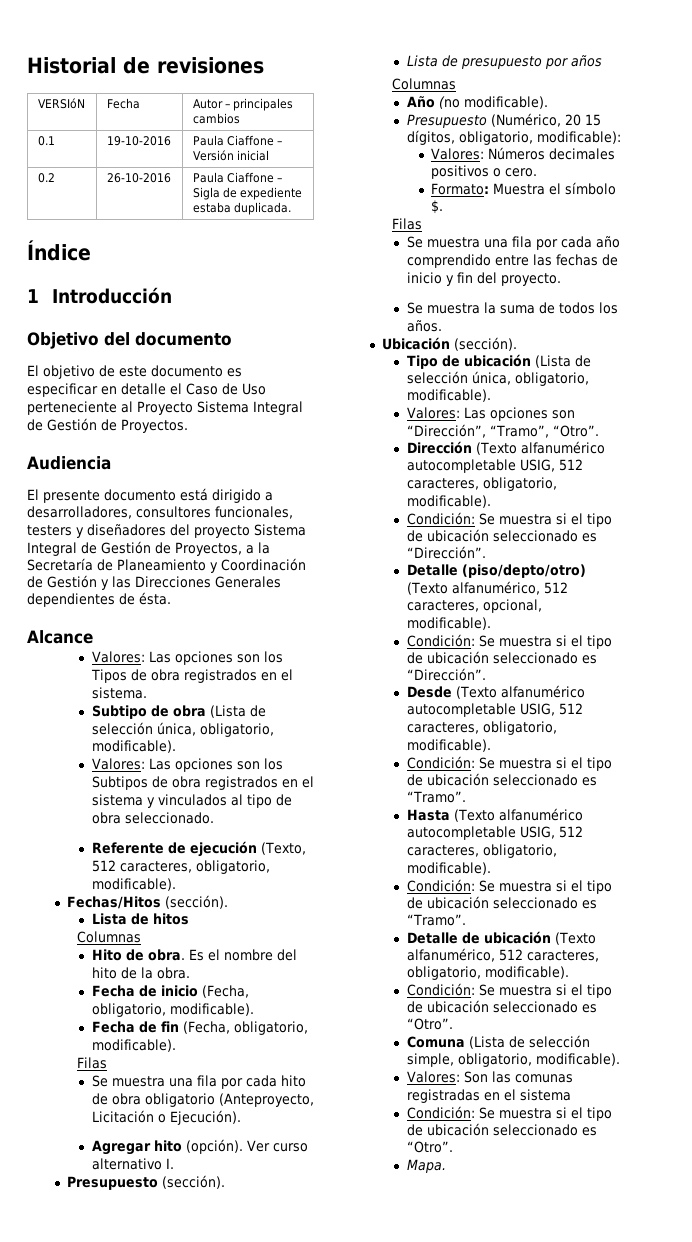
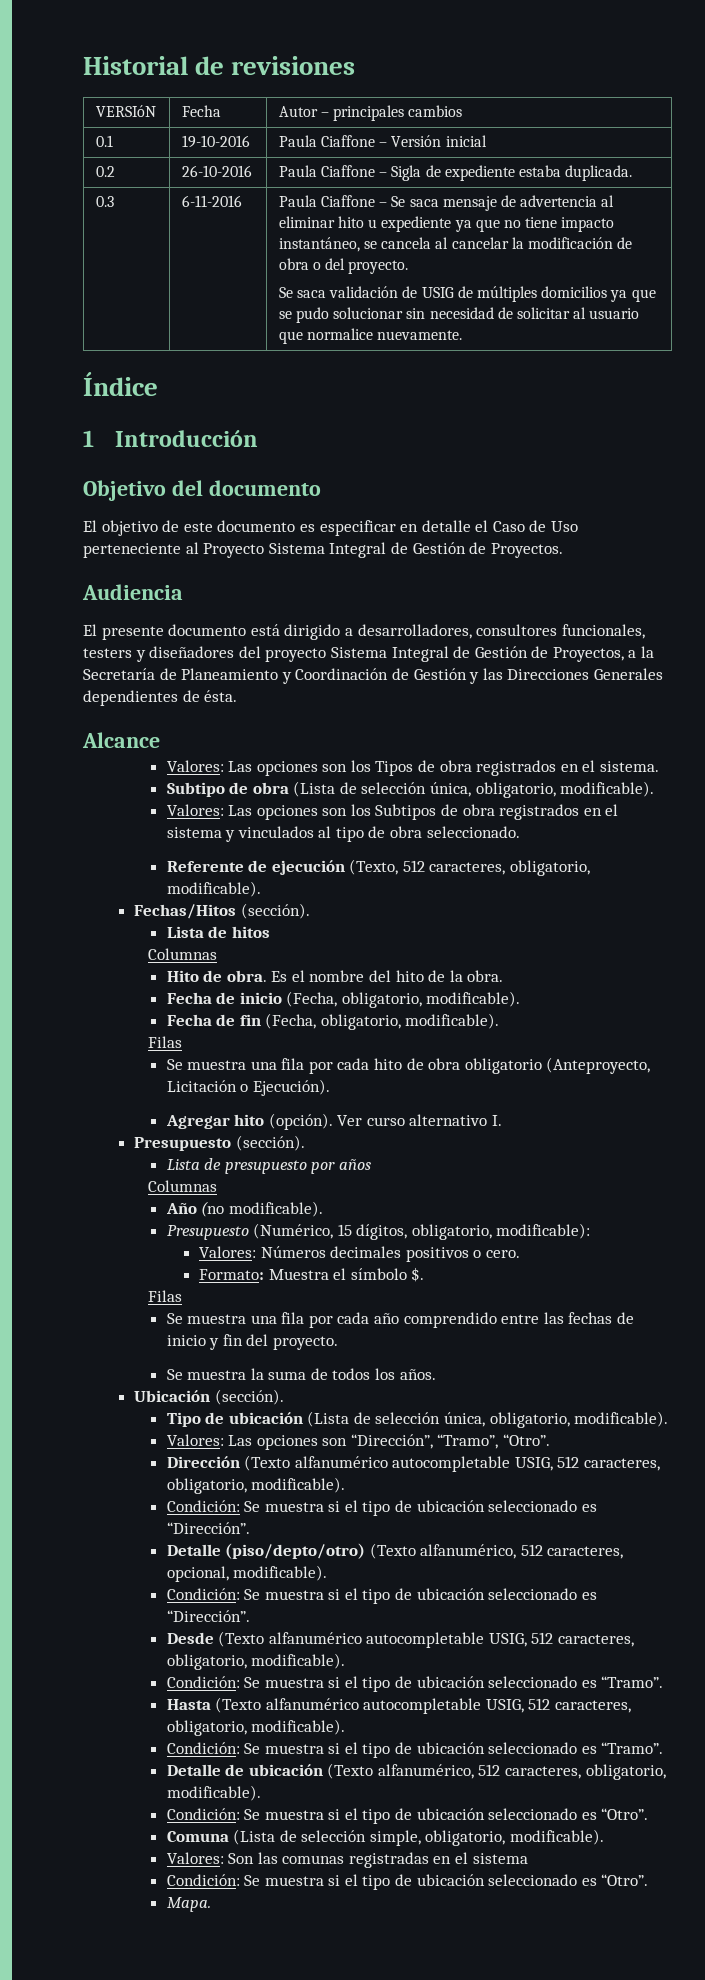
+ 0.3 | 6-11-2016 | Paula Ciaffone – Se saca mensaje de advertencia al eliminar hito u expediente ya que no tiene impacto instantáneo, se cancela al cancelar la modificación de obra o del proyecto.
+ Se saca validación de USIG de múltiples domicilios ya que se pudo solucionar sin necesidad de solicitar al usuario que normalice nuevamente.
- Presupuesto (Numérico, 20 15 dígitos, obligatorio, modificable):
+ Presupuesto (Numérico, 15 dígitos, obligatorio, modificable):

